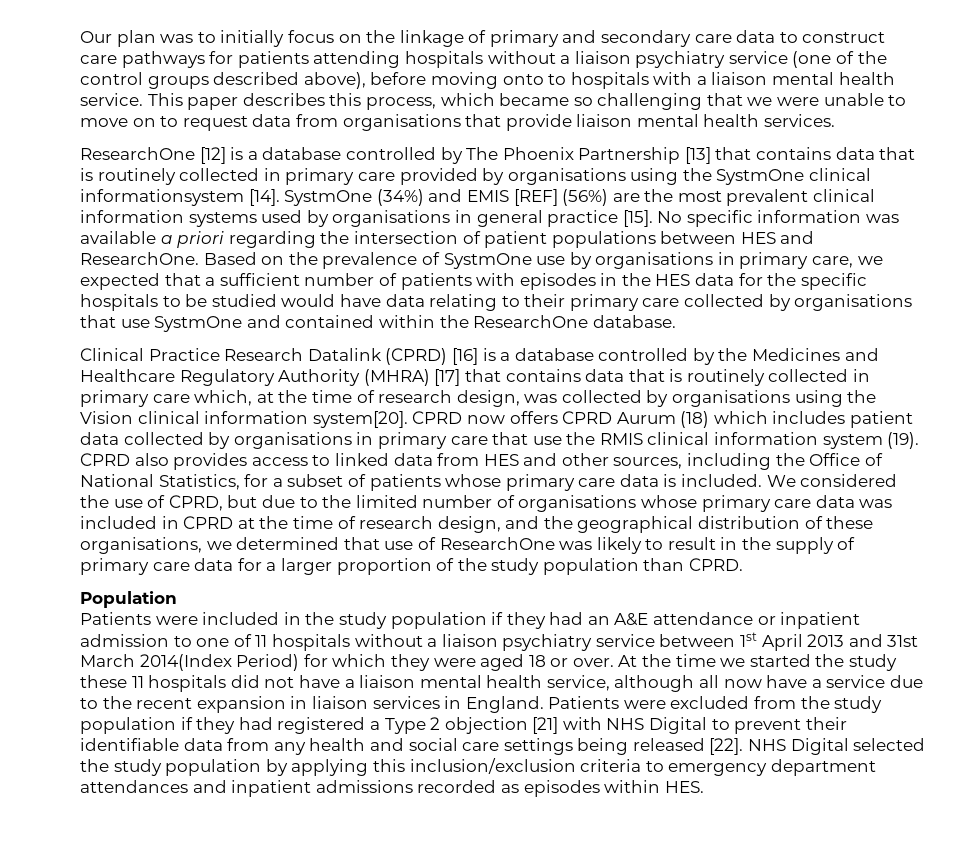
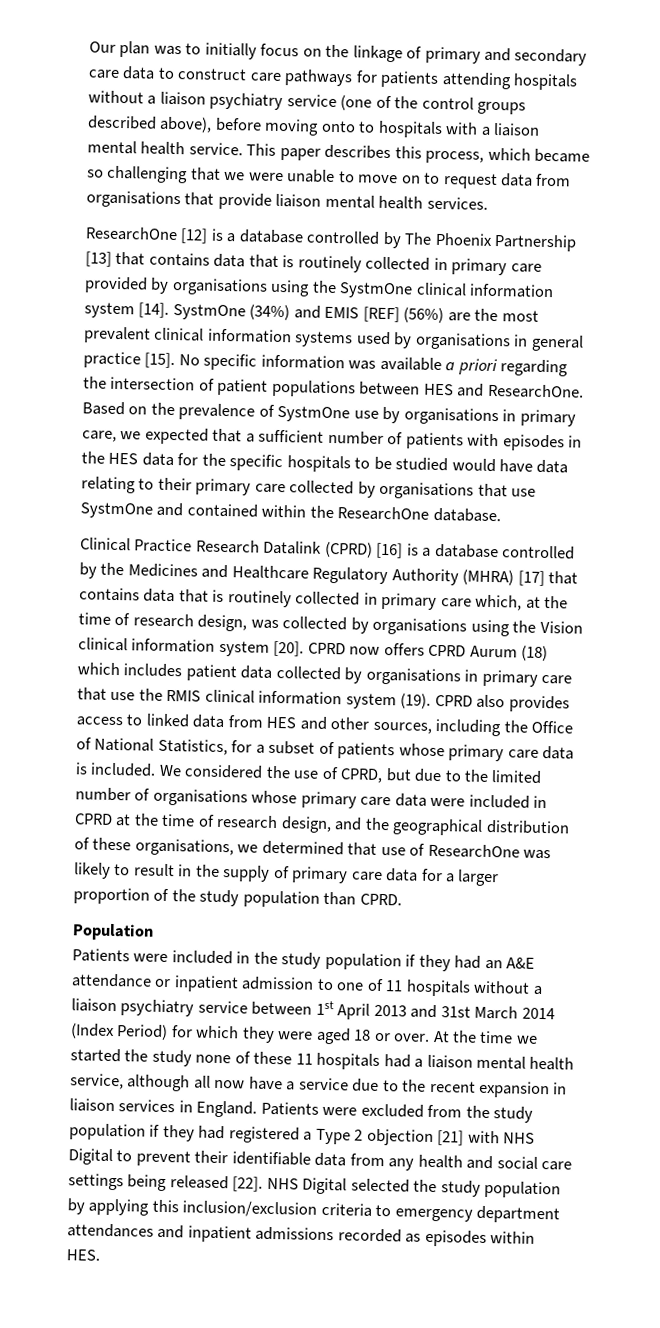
- ResearchOne [12] is a database controlled by The Phoenix Partnership [13] that contains data that is routinely collected in primary care provided by organisations using the SystmOne clinical informationsystem [14].
+ ResearchOne [12] is a database controlled by The Phoenix Partnership [13] that contains data that is routinely collected in primary care provided by organisations using the SystmOne clinical information system [14].
- Clinical Practice Research Datalink (CPRD) [16] is a database controlled by the Medicines and Healthcare Regulatory Authority (MHRA) [17] that contains data that is routinely collected in primary care which, at the time of research design, was collected by organisations using the Vision clinical information system[20].
+ Clinical Practice Research Datalink (CPRD) [16] is a database controlled by the Medicines and Healthcare Regulatory Authority (MHRA) [17] that contains data that is routinely collected in primary care which, at the time of research design, was collected by organisations using the Vision clinical information system [20].
- We considered the use of CPRD, but due to the limited number of organisations whose primary care data was included in CPRD at the time of research design, and the geographical distribution of these organisations, we determined that use of ResearchOne was likely to result in the supply of primary care data for a larger proportion of the study population than CPRD.
+ We considered the use of CPRD, but due to the limited number of organisations whose primary care data were included in CPRD at the time of research design, and the geographical distribution of these organisations, we determined that use of ResearchOne was likely to result in the supply of primary care data for a larger proportion of the study population than CPRD.
- Patients were included in the study population if they had an A&E attendance or inpatient admission to one of 11 hospitals without a liaison psychiatry service between 1st April 2013 and 31st March 2014(Index Period) for which they were aged 18 or over.
+ Patients were included in the study population if they had an A&E attendance or inpatient admission to one of 11 hospitals without a liaison psychiatry service between 1st April 2013 and 31st March 2014 (Index Period) for which they were aged 18 or over.
- At the time we started the study these 11 hospitals did not have a liaison mental health service, although all now have a service due to the recent expansion in liaison services in England.
+ At the time we started the study none of these 11 hospitals had a liaison mental health service, although all now have a service due to the recent expansion in liaison services in England.

